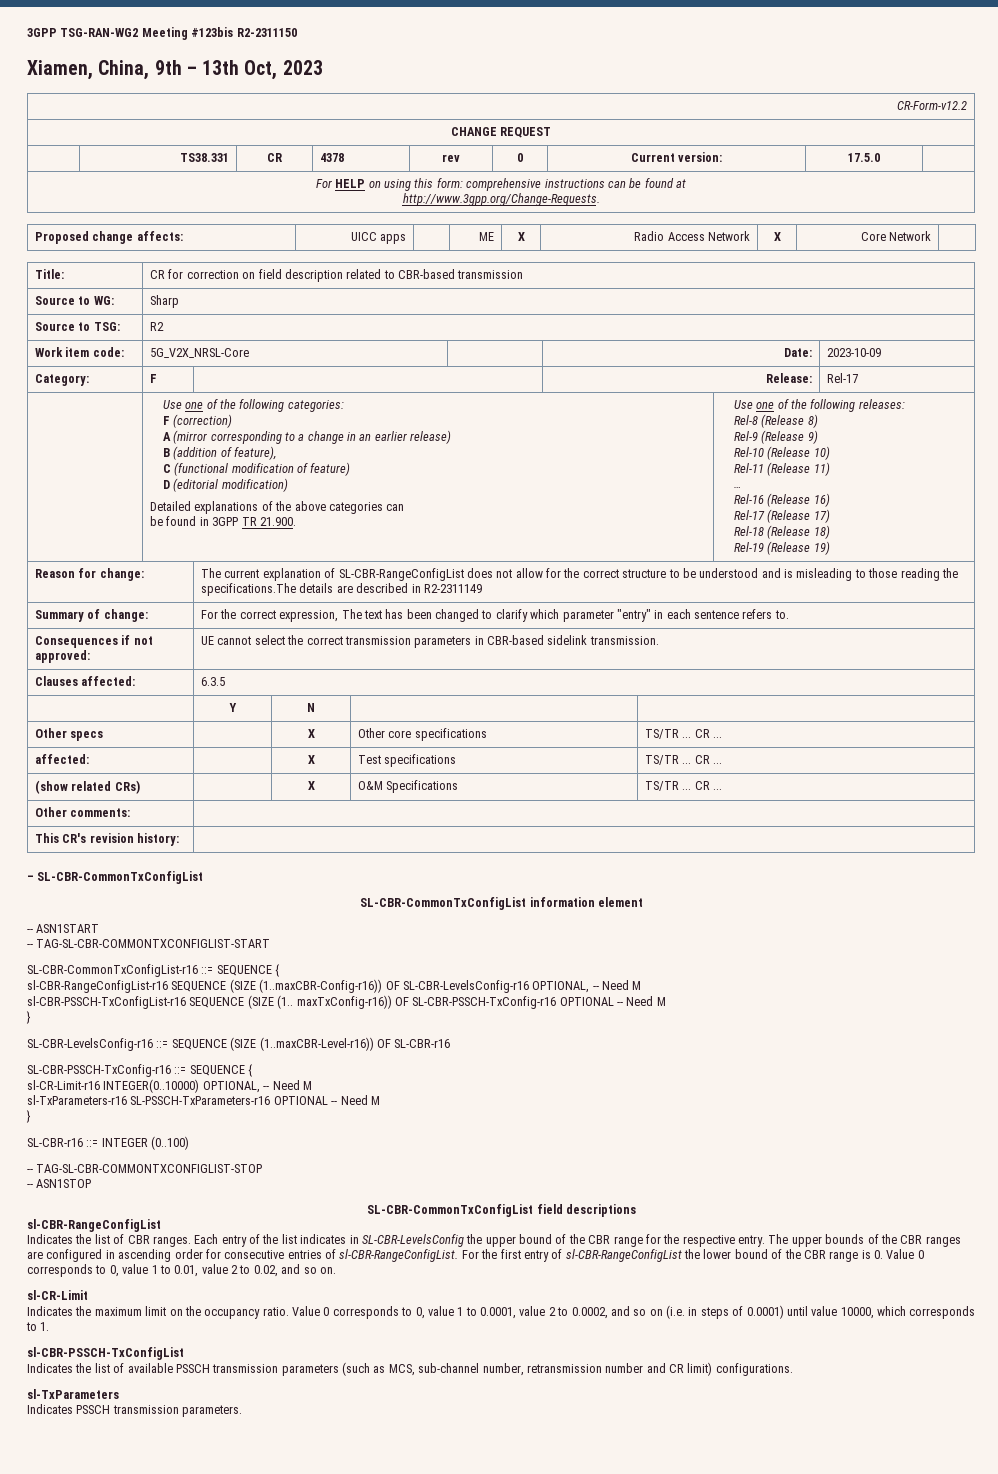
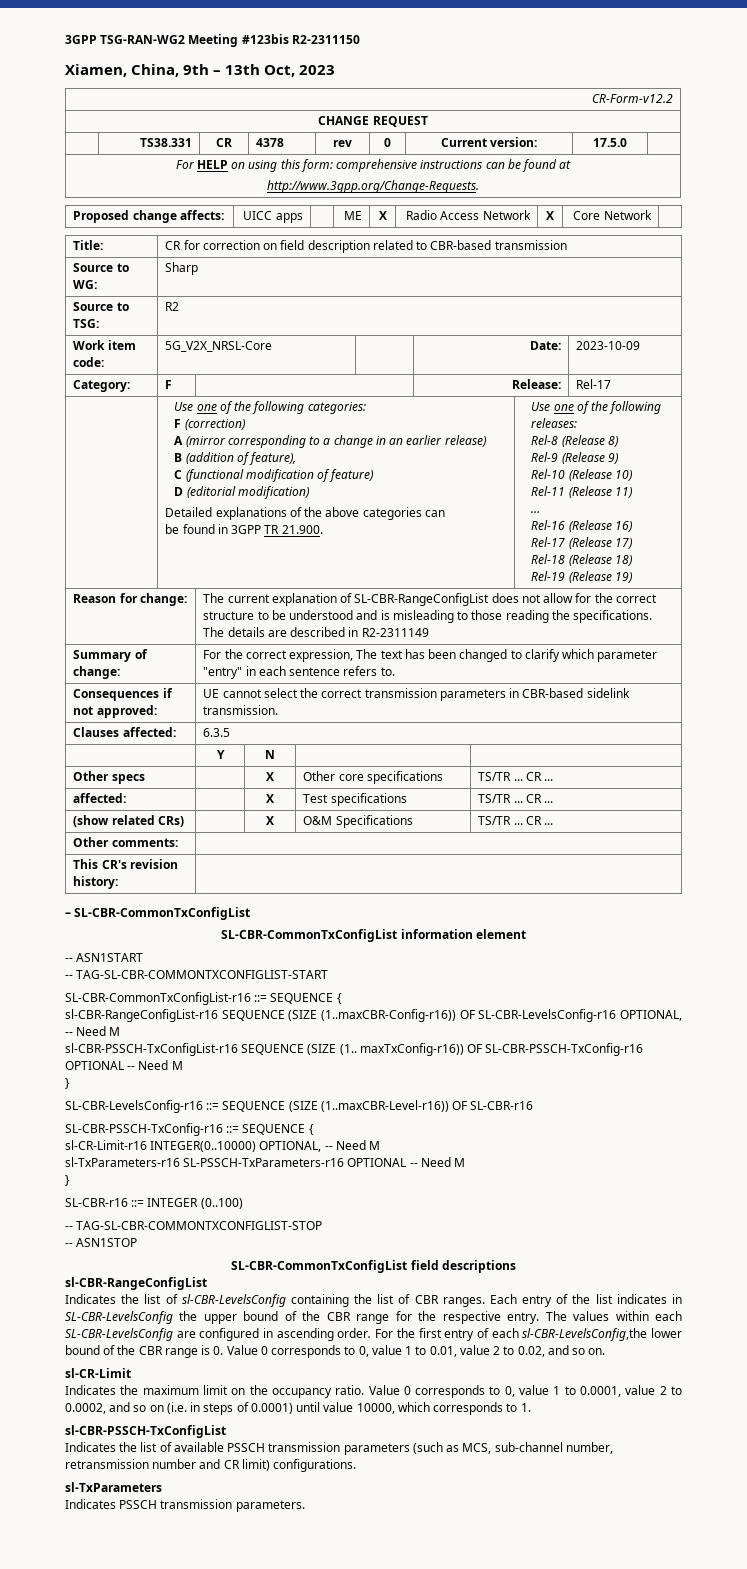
- Reason for change: | The current explanation of SL-CBR-RangeConfigList does not allow for the correct structure to be understood and is misleading to those reading the specifications.The details are described in R2-2311149
+ Reason for change: | The current explanation of SL-CBR-RangeConfigList does not allow for the correct structure to be understood and is misleading to those reading the specifications. The details are described in R2-2311149
- Indicates the list of CBR ranges.
+ Indicates the list of sl-CBR-LevelsConfig containing the list of CBR ranges.
- The upper bounds of the CBR ranges are configured in ascending order for consecutive entries of sl-CBR-RangeConfigList.
+ The values within each SL-CBR-LevelsConfig are configured in ascending order.
- For the first entry of sl-CBR-RangeConfigList the lower bound of the CBR range is 0. Value 0 corresponds to 0, value 1 to 0.01, value 2 to 0.02, and so on.
+ For the first entry of each sl-CBR-LevelsConfig,the lower bound of the CBR range is 0. Value 0 corresponds to 0, value 1 to 0.01, value 2 to 0.02, and so on.

